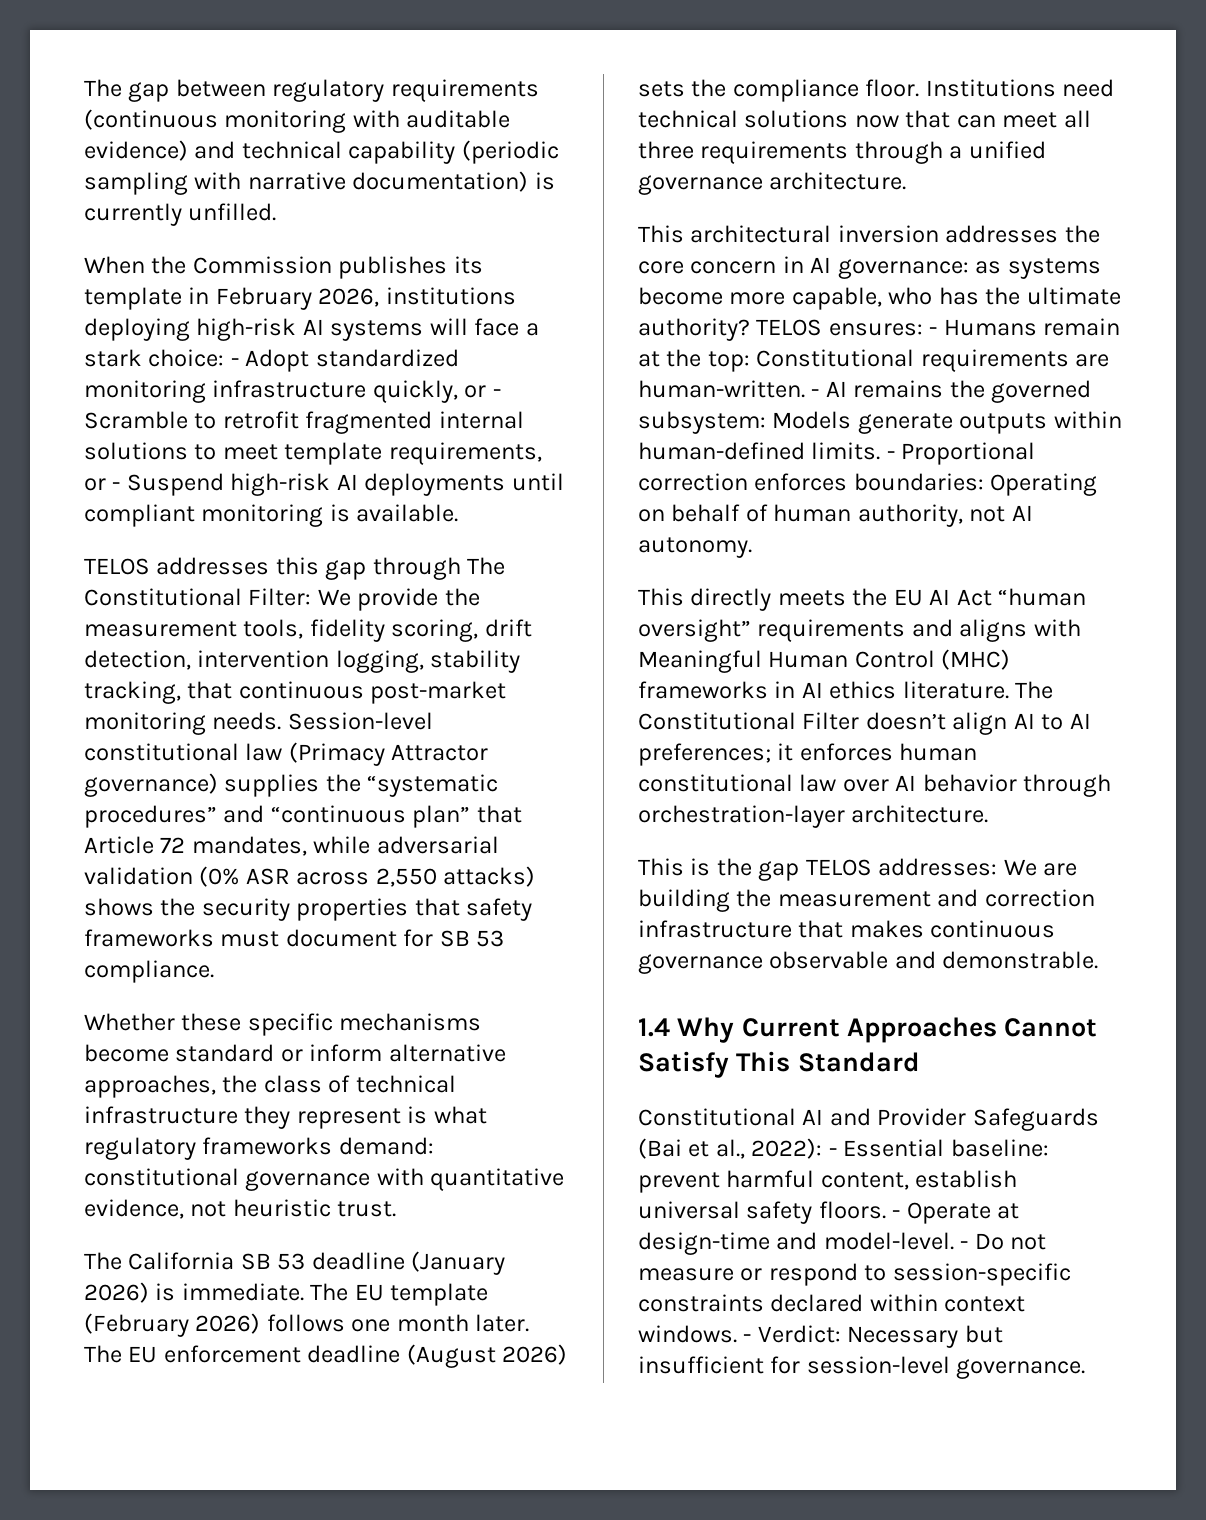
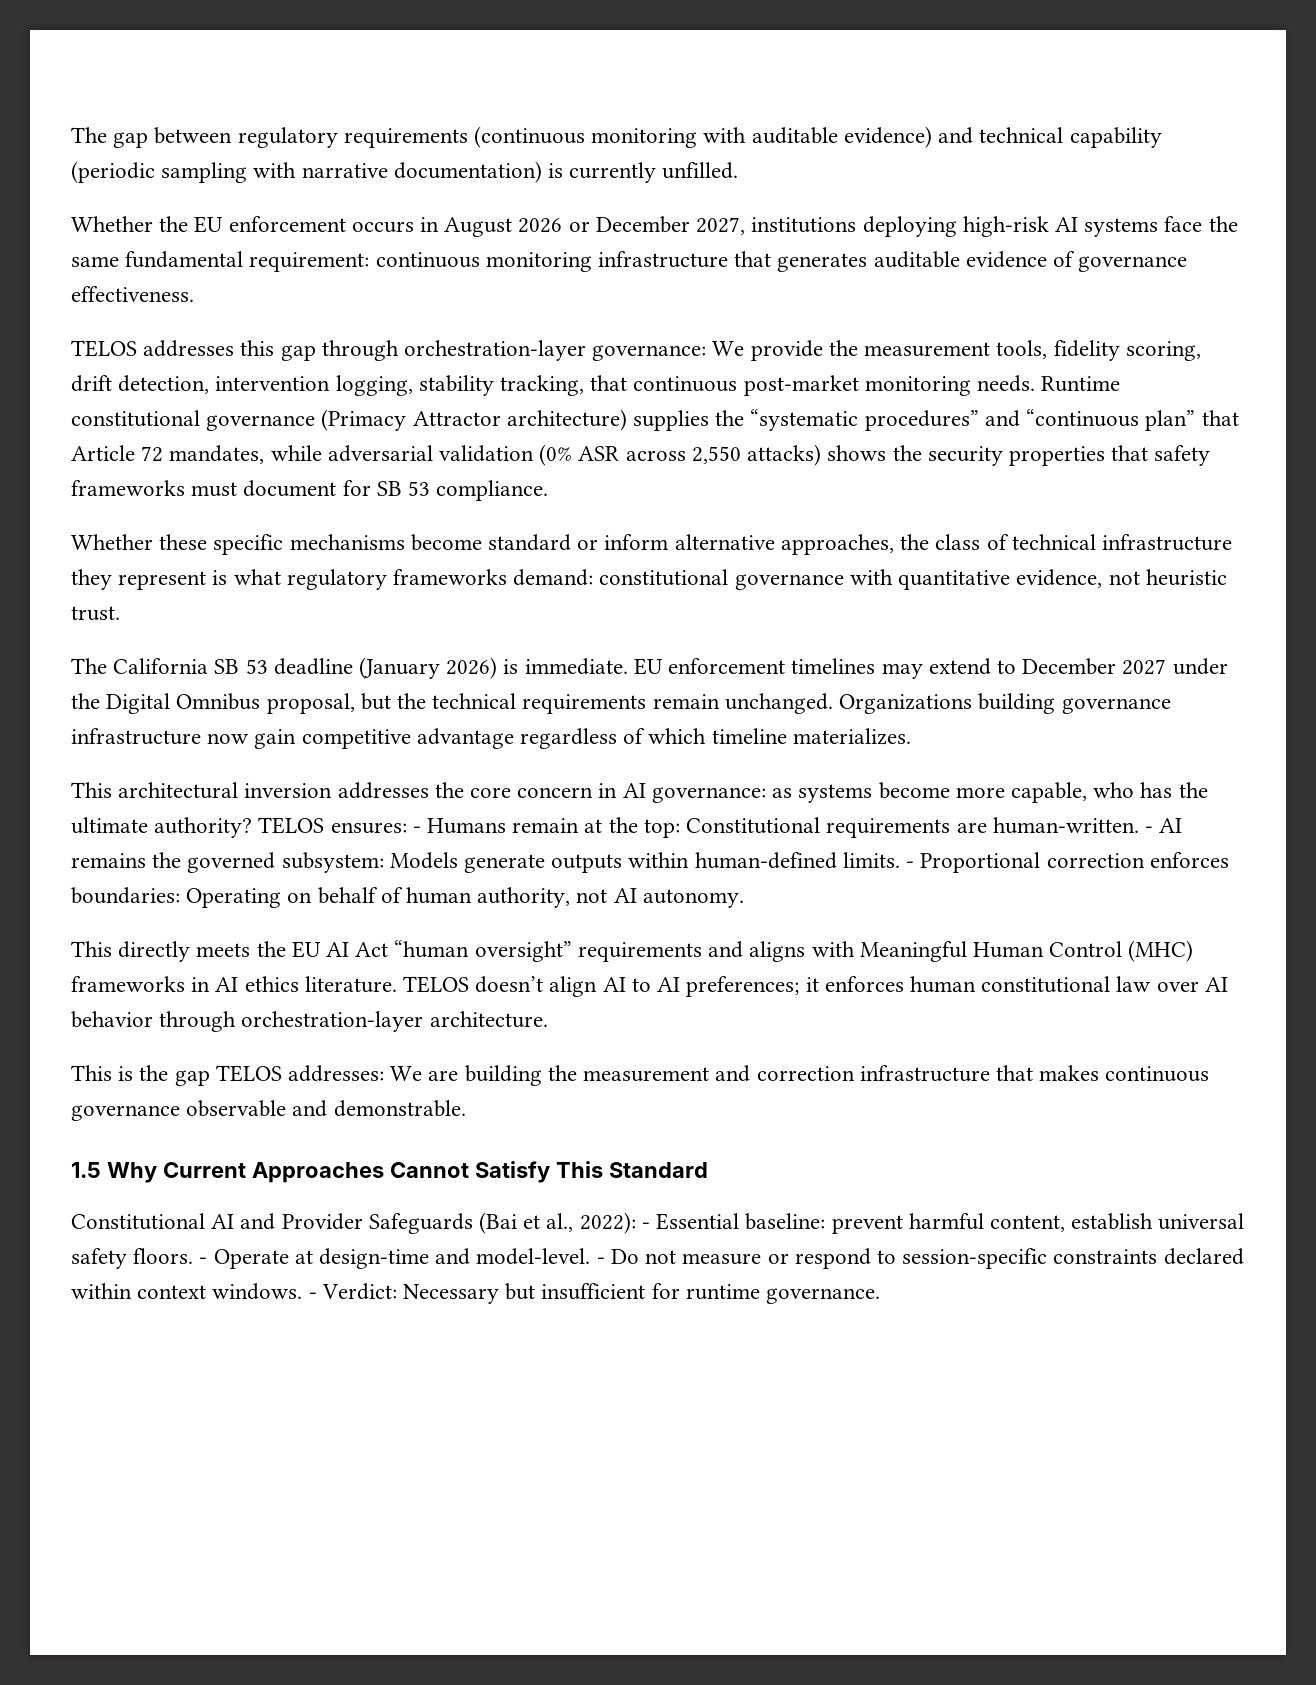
- When the Commission publishes its template in February 2026, institutions deploying high-risk AI systems will face a stark choice: - Adopt standardized monitoring infrastructure quickly, or - Scramble to retrofit fragmented internal solutions to meet template requirements, or - Suspend high-risk AI deployments until compliant monitoring is available.
+ Whether the EU enforcement occurs in August 2026 or December 2027, institutions deploying high-risk AI systems face the same fundamental requirement: continuous monitoring infrastructure that generates auditable evidence of governance effectiveness.
- TELOS addresses this gap through The Constitutional Filter: We provide the measurement tools, fidelity scoring, drift detection, intervention logging, stability tracking, that continuous post-market monitoring needs.
+ TELOS addresses this gap through orchestration-layer governance: We provide the measurement tools, fidelity scoring, drift detection, intervention logging, stability tracking, that continuous post-market monitoring needs.
- Session-level constitutional law (Primacy Attractor governance) supplies the “systematic procedures” and “continuous plan” that Article 72 mandates, while adversarial validation (0% ASR across 2,550 attacks) shows the security properties that safety frameworks must document for SB 53 compliance.
+ Runtime constitutional governance (Primacy Attractor architecture) supplies the “systematic procedures” and “continuous plan” that Article 72 mandates, while adversarial validation (0% ASR across 2,550 attacks) shows the security properties that safety frameworks must document for SB 53 compliance.
- The EU template (February 2026) follows one month later. The EU enforcement deadline (August 2026) sets the compliance floor. Institutions need technical solutions now that can meet all three requirements through a unified governance architecture.
+ EU enforcement timelines may extend to December 2027 under the Digital Omnibus proposal, but the technical requirements remain unchanged. Organizations building governance infrastructure now gain competitive advantage regardless of which timeline materializes.
- The Constitutional Filter doesn’t align AI to AI preferences; it enforces human constitutional law over AI behavior through orchestration-layer architecture.
+ TELOS doesn’t align AI to AI preferences; it enforces human constitutional law over AI behavior through orchestration-layer architecture.
- 1.4 Why Current Approaches Cannot Satisfy This Standard
+ 1.5 Why Current Approaches Cannot Satisfy This Standard
- - Verdict: Necessary but insufficient for session-level governance.
+ - Verdict: Necessary but insufficient for runtime governance.

